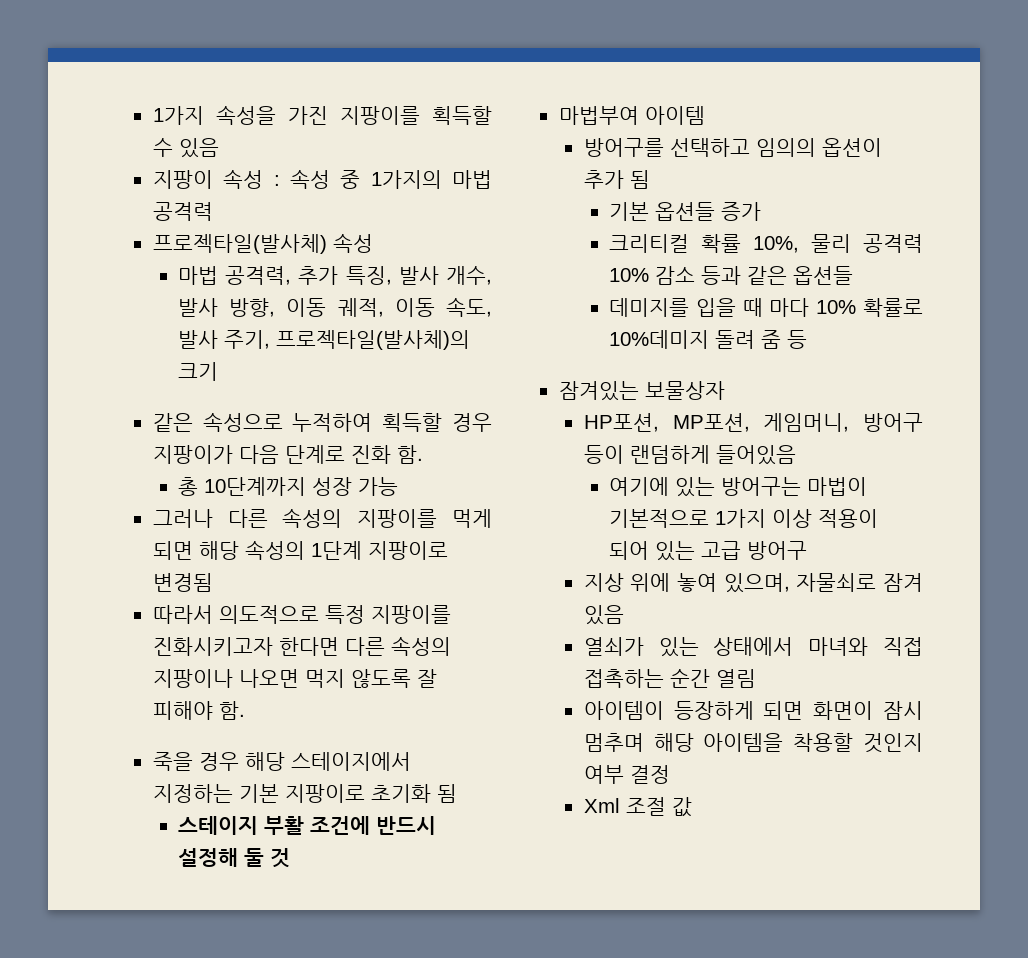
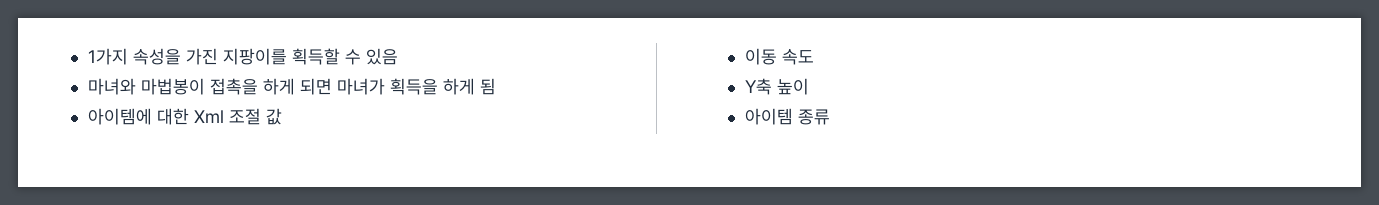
- 지팡이 속성 : 속성 중 1가지의 마법 공격력
- 프로젝타일(발사체) 속성
- 마법 공격력, 추가 특징, 발사 개수, 발사 방향, 이동 궤적, 이동 속도, 발사 주기, 프로젝타일(발사체)의 크기
- 같은 속성으로 누적하여 획득할 경우 지팡이가 다음 단계로 진화 함.
- 총 10단계까지 성장 가능
- 그러나 다른 속성의 지팡이를 먹게 되면 해당 속성의 1단계 지팡이로 변경됨
- 따라서 의도적으로 특정 지팡이를 진화시키고자 한다면 다른 속성의 지팡이나 나오면 먹지 않도록 잘 피해야 함.
- 죽을 경우 해당 스테이지에서 지정하는 기본 지팡이로 초기화 됨
- 스테이지 부활 조건에 반드시 설정해 둘 것
- 마법부여 아이템
- 방어구를 선택하고 임의의 옵션이 추가 됨
- 기본 옵션들 증가
- 크리티컬 확률 10%, 물리 공격력 10% 감소 등과 같은 옵션들
- 데미지를 입을 때 마다 10% 확률로 10%데미지 돌려 줌 등
- 잠겨있는 보물상자
- HP포션, MP포션, 게임머니, 방어구 등이 랜덤하게 들어있음
- 여기에 있는 방어구는 마법이 기본적으로 1가지 이상 적용이 되어 있는 고급 방어구
- 지상 위에 놓여 있으며, 자물쇠로 잠겨 있음
- 열쇠가 있는 상태에서 마녀와 직접 접촉하는 순간 열림
- 아이템이 등장하게 되면 화면이 잠시 멈추며 해당 아이템을 착용할 것인지 여부 결정
- Xml 조절 값
+ 마녀와 마법봉이 접촉을 하게 되면 마녀가 획득을 하게 됨
+ 아이템에 대한 Xml 조절 값
+ 이동 속도
+ Y축 높이
+ 아이템 종류

